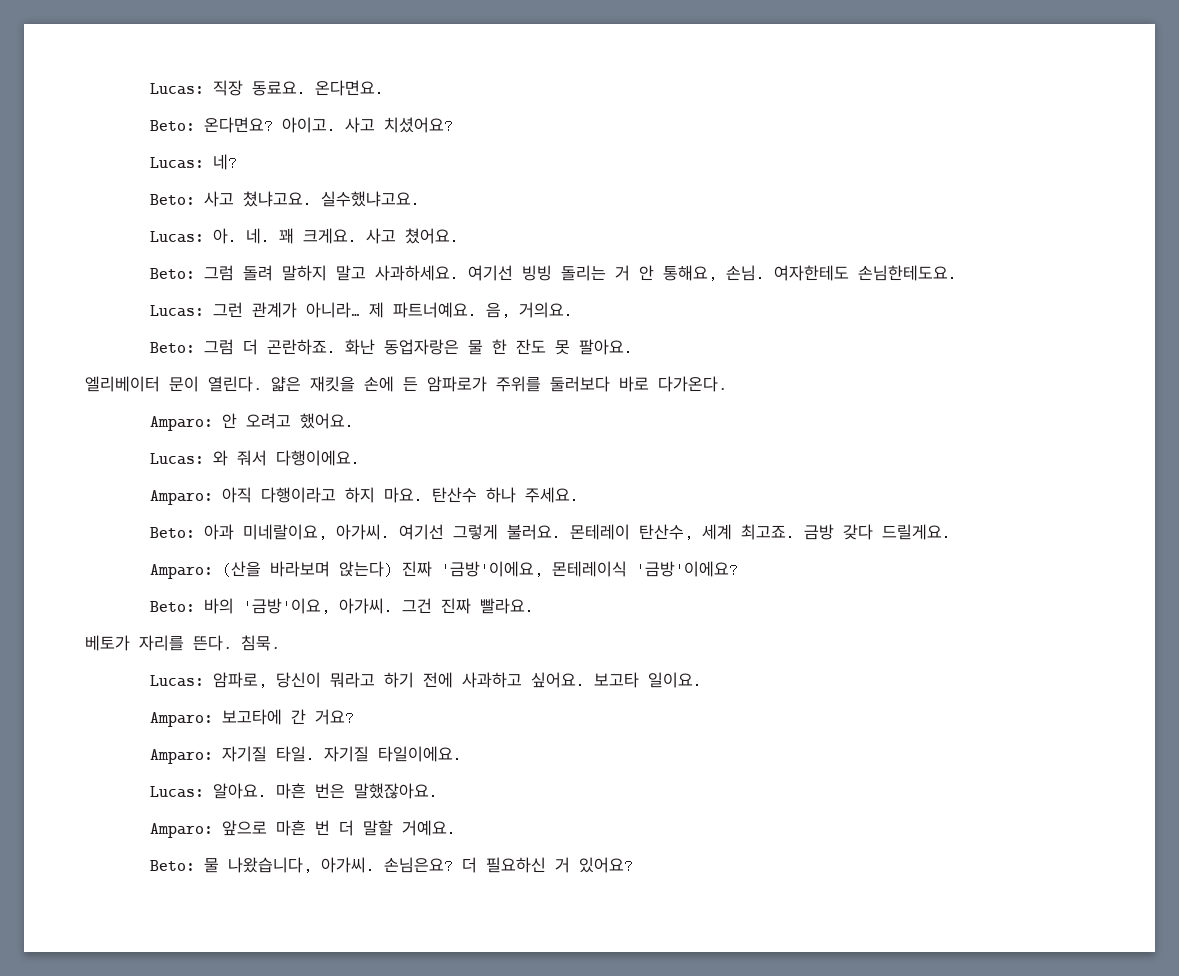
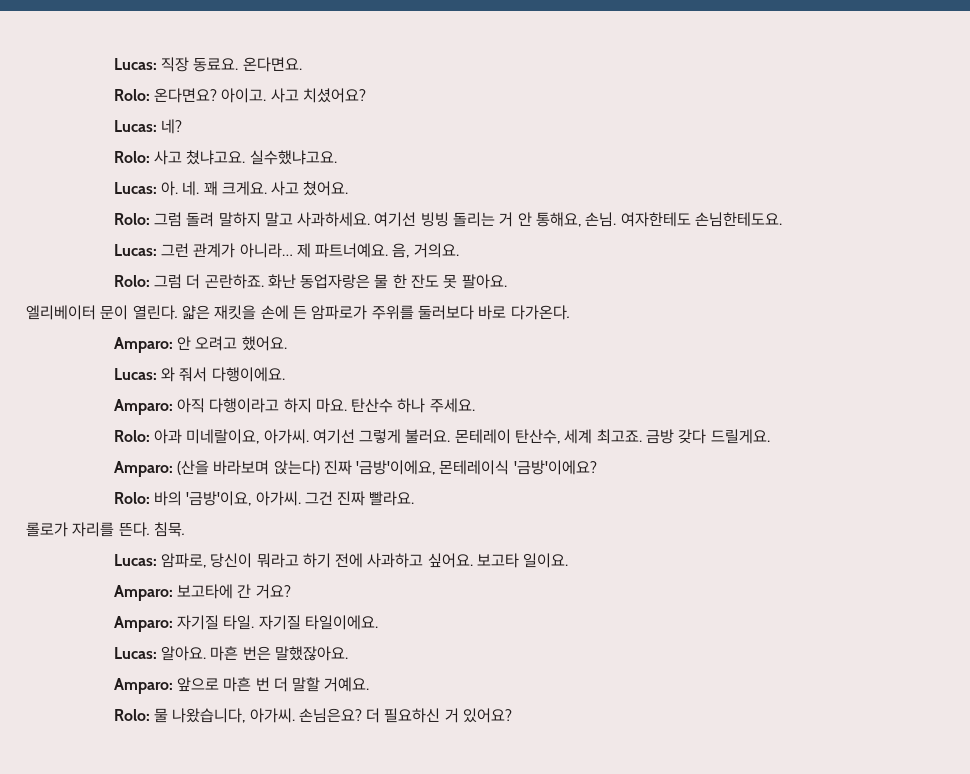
- Beto: 온다면요?
+ Rolo: 온다면요?
- Beto: 사고 쳤냐고요.
+ Rolo: 사고 쳤냐고요.
- Beto: 그럼 돌려 말하지 말고 사과하세요.
+ Rolo: 그럼 돌려 말하지 말고 사과하세요.
- Beto: 그럼 더 곤란하죠.
+ Rolo: 그럼 더 곤란하죠.
- Beto: 아과 미네랄이요, 아가씨.
+ Rolo: 아과 미네랄이요, 아가씨.
- Beto: 바의 '금방'이요, 아가씨.
+ Rolo: 바의 '금방'이요, 아가씨.
- 베토가 자리를 뜬다.
+ 롤로가 자리를 뜬다.
- Beto: 물 나왔습니다, 아가씨.
+ Rolo: 물 나왔습니다, 아가씨.

